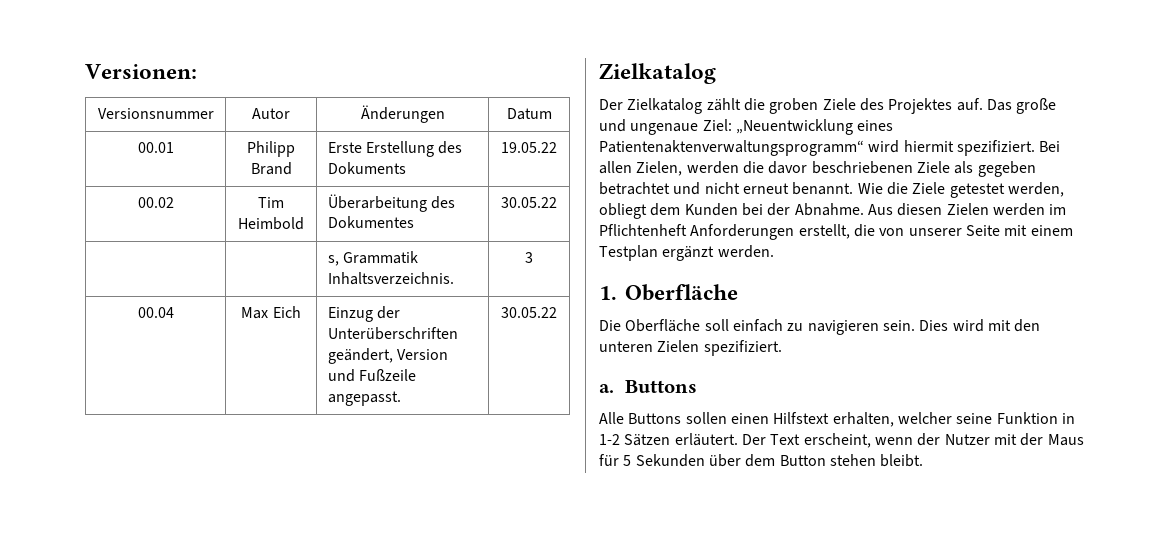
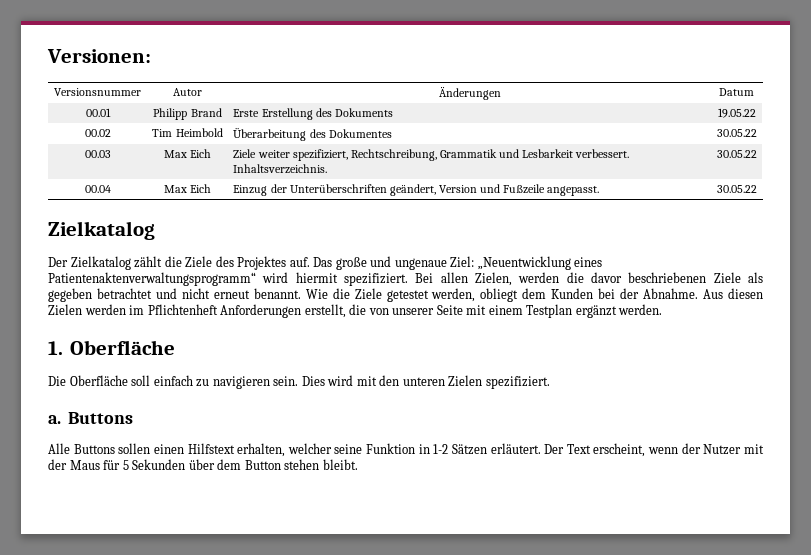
- | | s, Grammatik Inhaltsverzeichnis. | 3
+ 00.03 | Max Eich | Ziele weiter spezifiziert, Rechtschreibung, Grammatik und Lesbarkeit verbessert. Inhaltsverzeichnis. | 30.05.22
- Der Zielkatalog zählt die groben Ziele des Projektes auf.
+ Der Zielkatalog zählt die Ziele des Projektes auf.

